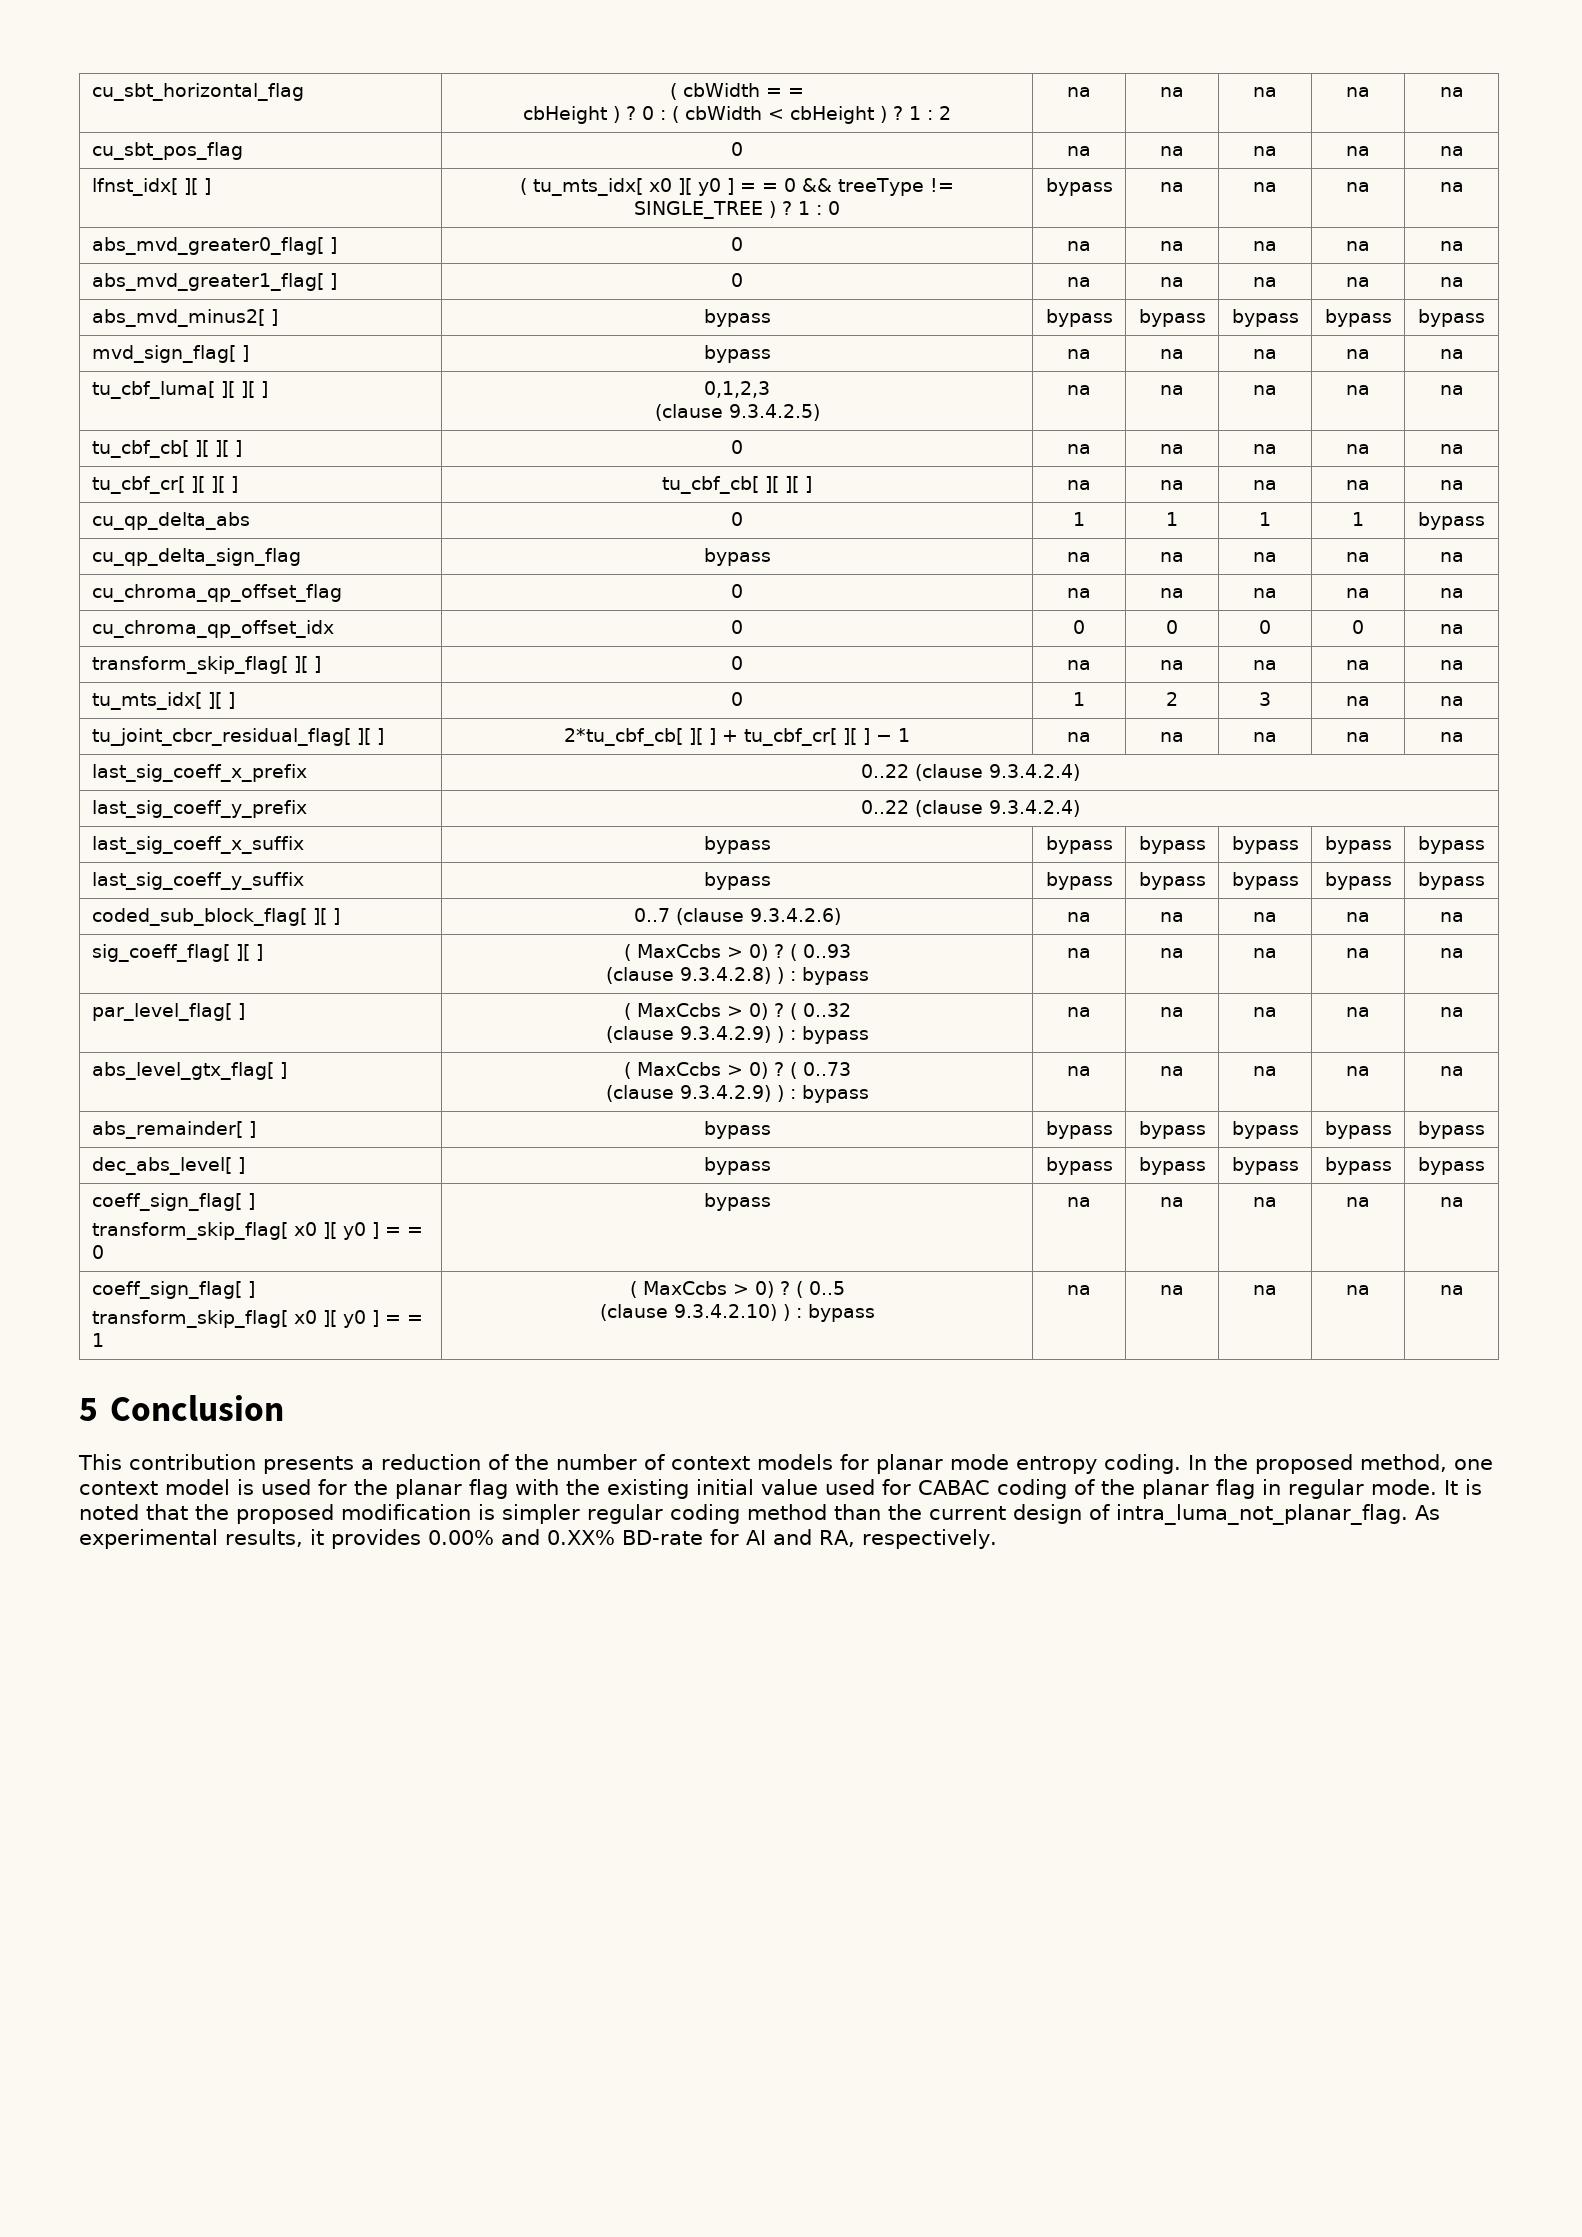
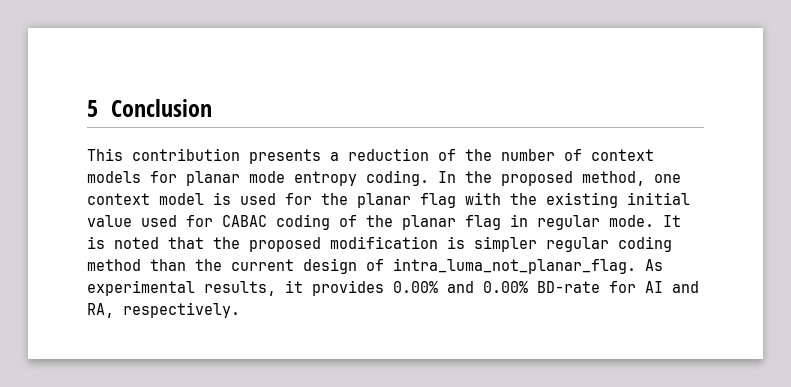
- cu_sbt_horizontal_flag | ( cbWidth = =
- cbHeight ) ? 0 : ( cbWidth < cbHeight ) ? 1 : 2 | na | na | na | na | na
- cu_sbt_pos_flag | 0 | na | na | na | na | na
- lfnst_idx[ ][ ] | ( tu_mts_idx[ x0 ][ y0 ] = = 0 && treeType != SINGLE_TREE ) ? 1 : 0 | bypass | na | na | na | na
- abs_mvd_greater0_flag[ ] | 0 | na | na | na | na | na
- abs_mvd_greater1_flag[ ] | 0 | na | na | na | na | na
- abs_mvd_minus2[ ] | bypass | bypass | bypass | bypass | bypass | bypass
- mvd_sign_flag[ ] | bypass | na | na | na | na | na
- tu_cbf_luma[ ][ ][ ] | 0,1,2,3
- (clause 9.3.4.2.5) | na | na | na | na | na
- tu_cbf_cb[ ][ ][ ] | 0 | na | na | na | na | na
- tu_cbf_cr[ ][ ][ ] | tu_cbf_cb[ ][ ][ ] | na | na | na | na | na
- cu_qp_delta_abs | 0 | 1 | 1 | 1 | 1 | bypass
- cu_qp_delta_sign_flag | bypass | na | na | na | na | na
- cu_chroma_qp_offset_flag | 0 | na | na | na | na | na
- cu_chroma_qp_offset_idx | 0 | 0 | 0 | 0 | 0 | na
- transform_skip_flag[ ][ ] | 0 | na | na | na | na | na
- tu_mts_idx[ ][ ] | 0 | 1 | 2 | 3 | na | na
- tu_joint_cbcr_residual_flag[ ][ ] | 2*tu_cbf_cb[ ][ ] + tu_cbf_cr[ ][ ] − 1 | na | na | na | na | na
- last_sig_coeff_x_prefix | 0..22 (clause 9.3.4.2.4)
- last_sig_coeff_y_prefix | 0..22 (clause 9.3.4.2.4)
- last_sig_coeff_x_suffix | bypass | bypass | bypass | bypass | bypass | bypass
- last_sig_coeff_y_suffix | bypass | bypass | bypass | bypass | bypass | bypass
- coded_sub_block_flag[ ][ ] | 0..7 (clause 9.3.4.2.6) | na | na | na | na | na
- sig_coeff_flag[ ][ ] | ( MaxCcbs > 0) ? ( 0..93
- (clause 9.3.4.2.8) ) : bypass | na | na | na | na | na
- par_level_flag[ ] | ( MaxCcbs > 0) ? ( 0..32
- (clause 9.3.4.2.9) ) : bypass | na | na | na | na | na
- abs_level_gtx_flag[ ] | ( MaxCcbs > 0) ? ( 0..73
- (clause 9.3.4.2.9) ) : bypass | na | na | na | na | na
- abs_remainder[ ] | bypass | bypass | bypass | bypass | bypass | bypass
- dec_abs_level[ ] | bypass | bypass | bypass | bypass | bypass | bypass
- coeff_sign_flag[ ]
- transform_skip_flag[ x0 ][ y0 ] = = 0 | bypass | na | na | na | na | na
- coeff_sign_flag[ ]
- transform_skip_flag[ x0 ][ y0 ] = = 1 | ( MaxCcbs > 0) ? ( 0..5
- (clause 9.3.4.2.10) ) : bypass | na | na | na | na | na
- As experimental results, it provides 0.00% and 0.XX% BD-rate for AI and RA, respectively.
+ As experimental results, it provides 0.00% and 0.00% BD-rate for AI and RA, respectively.

